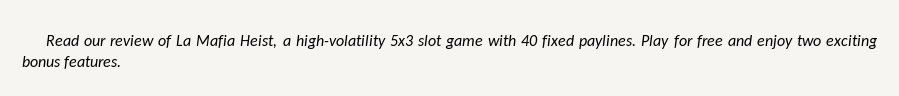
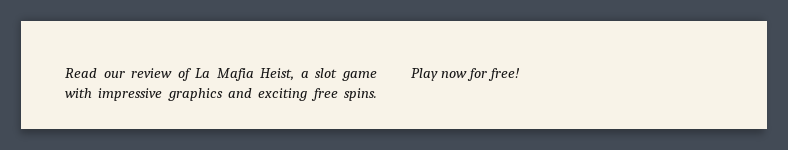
- Read our review of La Mafia Heist, a high-volatility 5x3 slot game with 40 fixed paylines. Play for free and enjoy two exciting bonus features.
+ Read our review of La Mafia Heist, a slot game with impressive graphics and exciting free spins. Play now for free!

